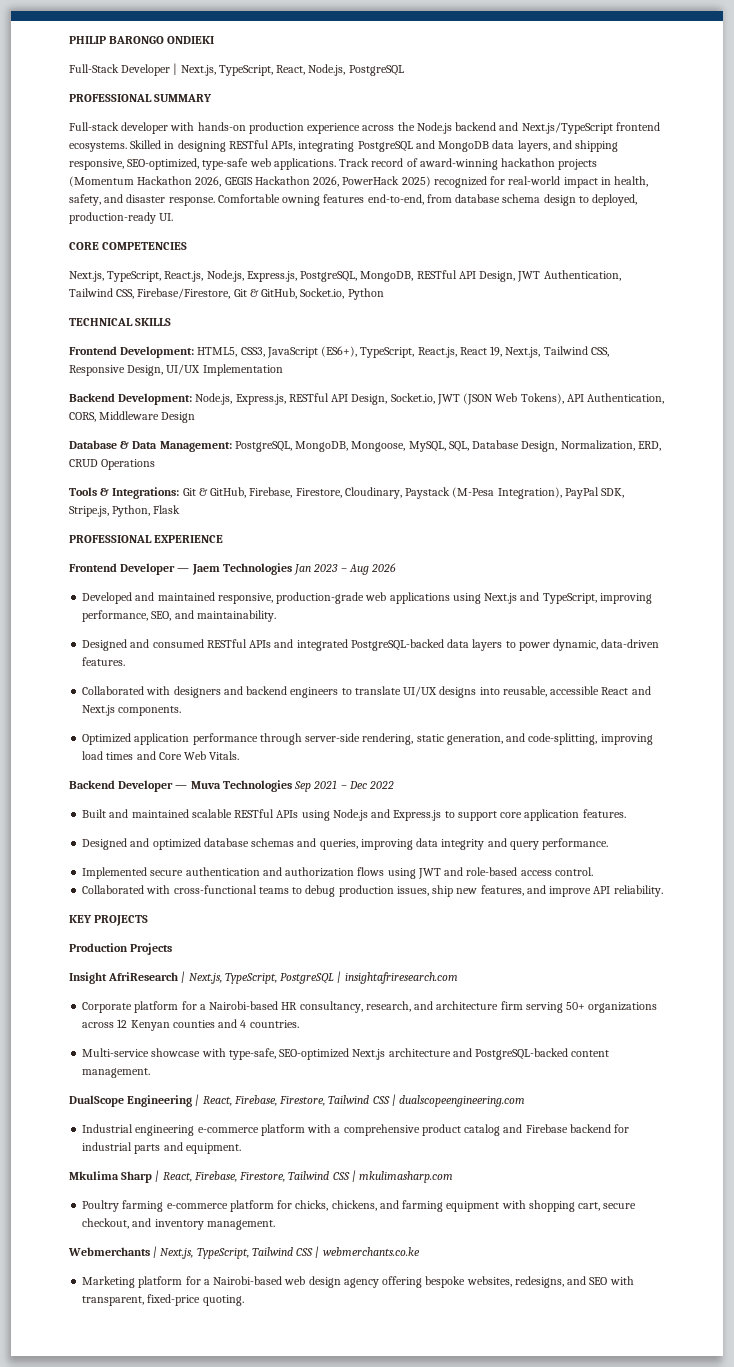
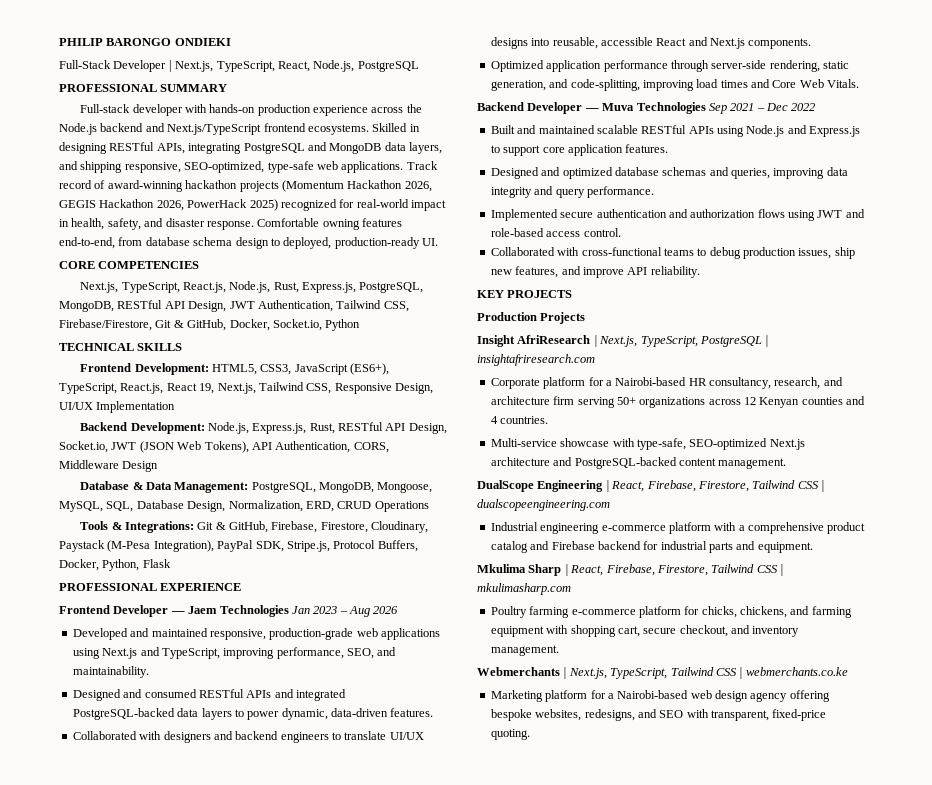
- Next.js, TypeScript, React.js, Node.js, Express.js, PostgreSQL, MongoDB, RESTful API Design, JWT Authentication, Tailwind CSS, Firebase/Firestore, Git & GitHub, Socket.io, Python
+ Next.js, TypeScript, React.js, Node.js, Rust, Express.js, PostgreSQL, MongoDB, RESTful API Design, JWT Authentication, Tailwind CSS, Firebase/Firestore, Git & GitHub, Docker, Socket.io, Python
- Backend Development: Node.js, Express.js, RESTful API Design, Socket.io, JWT (JSON Web Tokens), API Authentication, CORS, Middleware Design
+ Backend Development: Node.js, Express.js, Rust, RESTful API Design, Socket.io, JWT (JSON Web Tokens), API Authentication, CORS, Middleware Design
- Tools & Integrations: Git & GitHub, Firebase, Firestore, Cloudinary, Paystack (M-Pesa Integration), PayPal SDK, Stripe.js, Python, Flask
+ Tools & Integrations: Git & GitHub, Firebase, Firestore, Cloudinary, Paystack (M-Pesa Integration), PayPal SDK, Stripe.js, Protocol Buffers, Docker, Python, Flask

